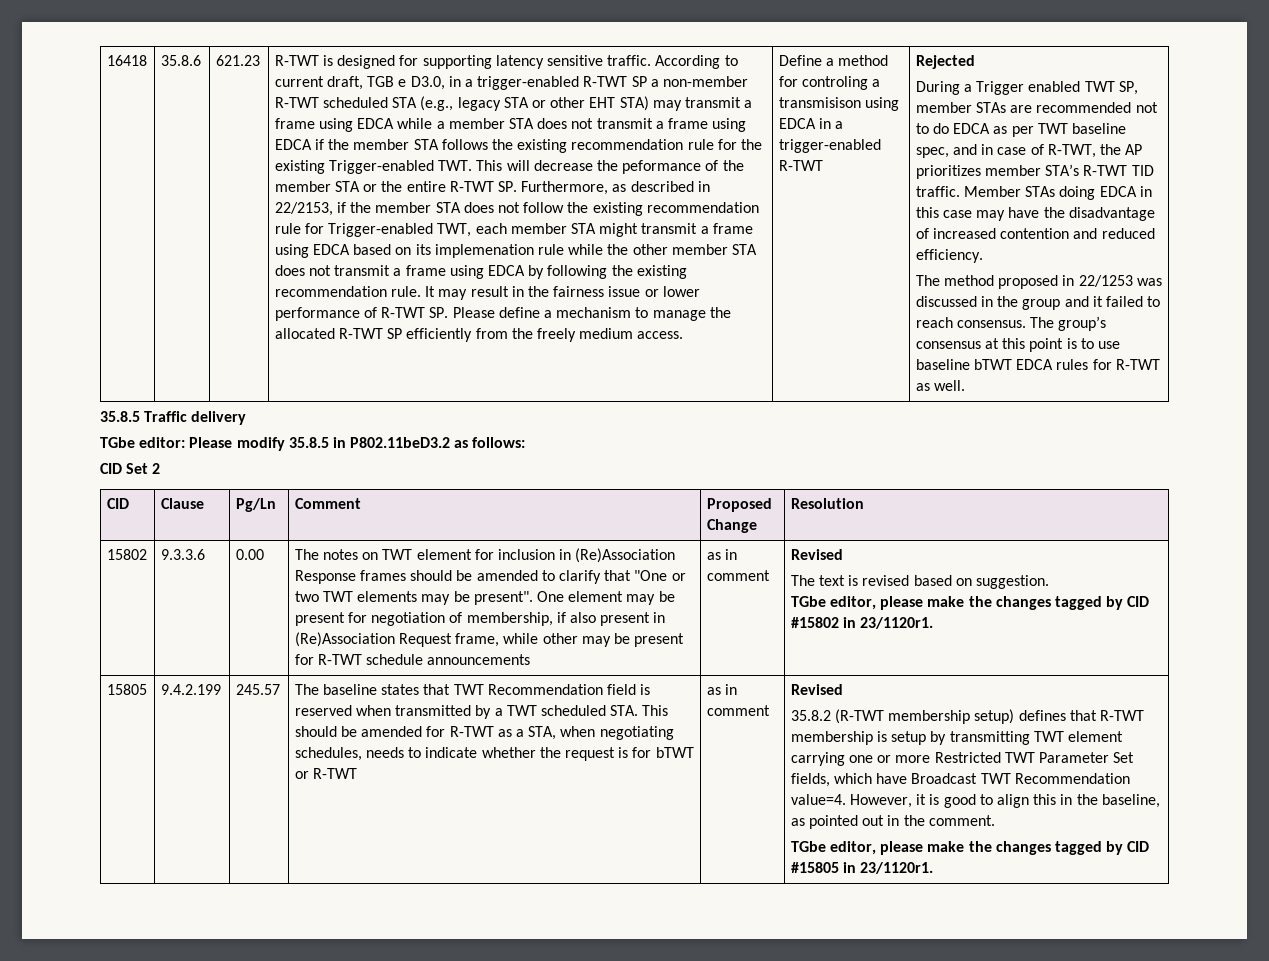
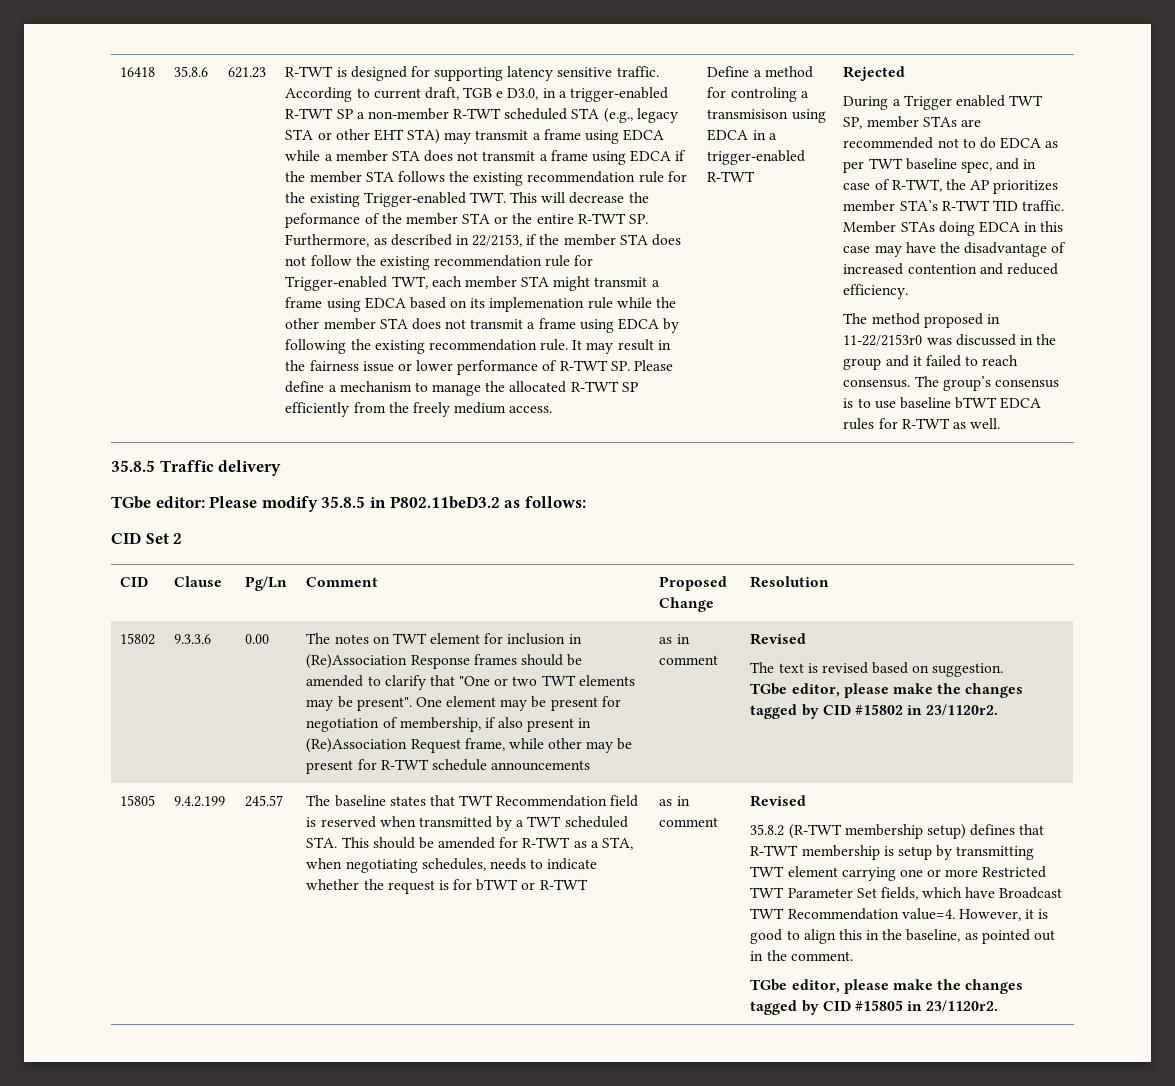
- The method proposed in 22/1253 was discussed in the group and it failed to reach consensus.
+ The method proposed in 11-22/2153r0 was discussed in the group and it failed to reach consensus.
- The group’s consensus at this point is to use baseline bTWT EDCA rules for R-TWT as well.
+ The group’s consensus is to use baseline bTWT EDCA rules for R-TWT as well.
- TGbe editor, please make the changes tagged by CID #15802 in 23/1120r1.
+ TGbe editor, please make the changes tagged by CID #15802 in 23/1120r2.
- TGbe editor, please make the changes tagged by CID #15805 in 23/1120r1.
+ TGbe editor, please make the changes tagged by CID #15805 in 23/1120r2.

